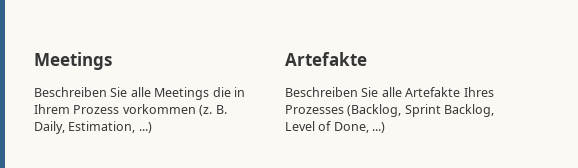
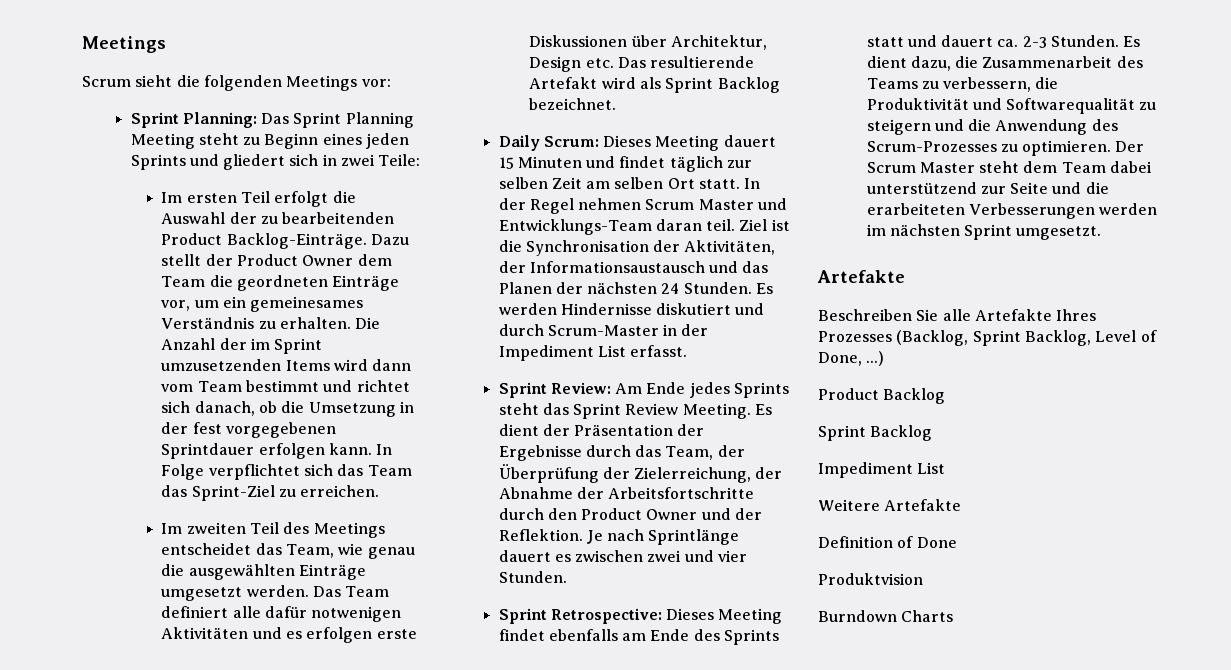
- Beschreiben Sie alle Meetings die in Ihrem Prozess vorkommen (z. B. Daily, Estimation, ...)
+ Scrum sieht die folgenden Meetings vor:
+ Sprint Planning: Das Sprint Planning Meeting steht zu Beginn eines jeden Sprints und gliedert sich in zwei Teile:
+ Im ersten Teil erfolgt die Auswahl der zu bearbeitenden Product Backlog-Einträge. Dazu stellt der Product Owner dem Team die geordneten Einträge vor, um ein gemeinesames Verständnis zu erhalten. Die Anzahl der im Sprint umzusetzenden Items wird dann vom Team bestimmt und richtet sich danach, ob die Umsetzung in der fest vorgegebenen Sprintdauer erfolgen kann. In Folge verpflichtet sich das Team das Sprint-Ziel zu erreichen.
+ Im zweiten Teil des Meetings entscheidet das Team, wie genau die ausgewählten Einträge umgesetzt werden. Das Team definiert alle dafür notwenigen Aktivitäten und es erfolgen erste Diskussionen über Architektur, Design etc. Das resultierende Artefakt wird als Sprint Backlog bezeichnet.
+ Daily Scrum: Dieses Meeting dauert 15 Minuten und findet täglich zur selben Zeit am selben Ort statt. In der Regel nehmen Scrum Master und Entwicklungs-Team daran teil. Ziel ist die Synchronisation der Aktivitäten, der Informationsaustausch und das Planen der nächsten 24 Stunden. Es werden Hindernisse diskutiert und durch Scrum-Master in der Impediment List erfasst.
+ Sprint Review: Am Ende jedes Sprints steht das Sprint Review Meeting. Es dient der Präsentation der Ergebnisse durch das Team, der Überprüfung der Zielerreichung, der Abnahme der Arbeitsfortschritte durch den Product Owner und der Reflektion. Je nach Sprintlänge dauert es zwischen zwei und vier Stunden.
+ Sprint Retrospective: Dieses Meeting findet ebenfalls am Ende des Sprints statt und dauert ca. 2-3 Stunden. Es dient dazu, die Zusammenarbeit des Teams zu verbessern, die Produktivität und Softwarequalität zu steigern und die Anwendung des Scrum-Prozesses zu optimieren. Der Scrum Master steht dem Team dabei unterstützend zur Seite und die erarbeiteten Verbesserungen werden im nächsten Sprint umgesetzt.
+ Product Backlog
+ Sprint Backlog
+ Impediment List
+ Weitere Artefakte
+ Definition of Done
+ Produktvision
+ Burndown Charts

